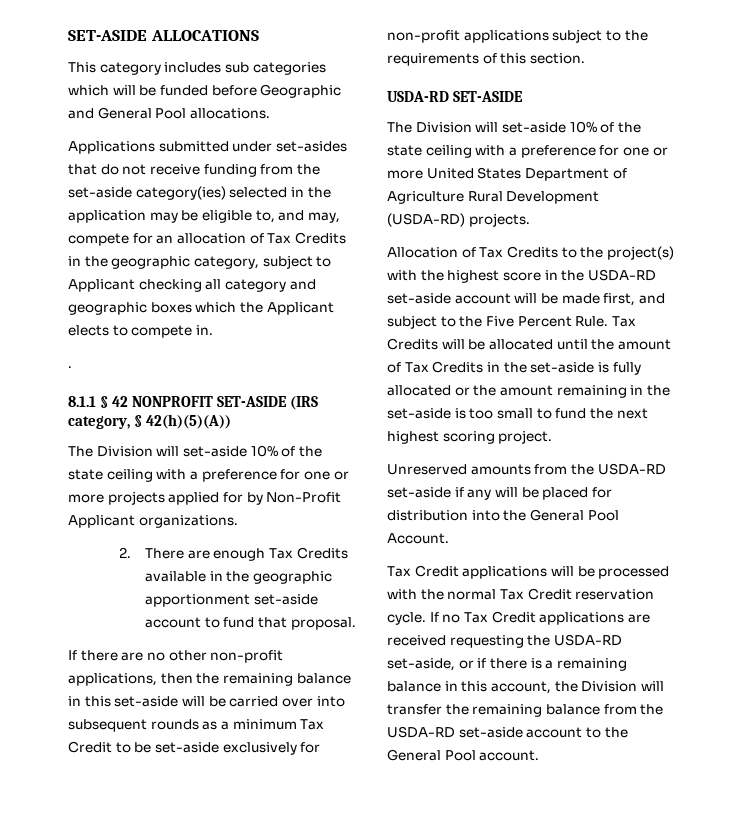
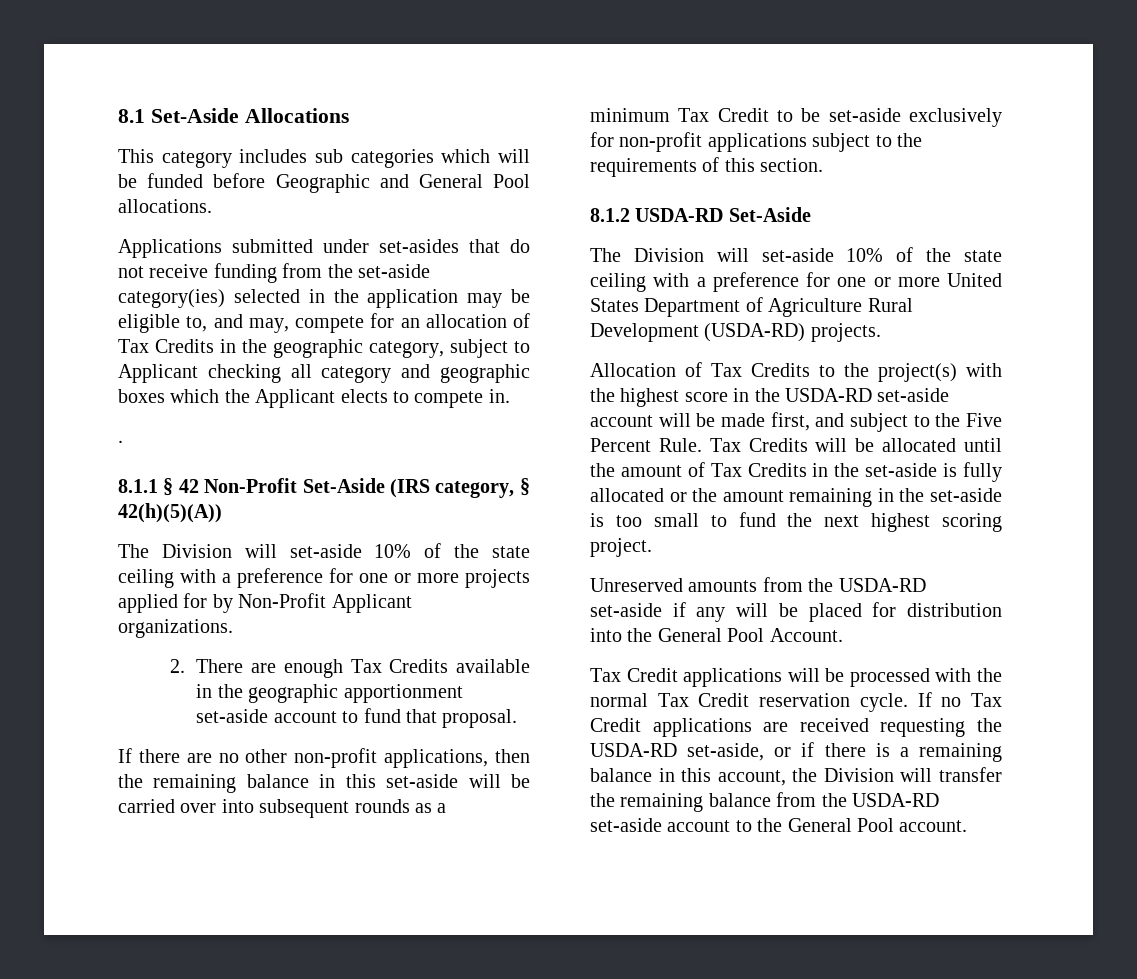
- SET-ASIDE ALLOCATIONS
+ 8.1 Set-Aside Allocations
- 8.1.1 § 42 NONPROFIT SET-ASIDE (IRS category, § 42(h)(5)(A))
+ 8.1.1 § 42 Non-Profit Set-Aside (IRS category, § 42(h)(5)(A))
- USDA-RD SET-ASIDE
+ 8.1.2 USDA-RD Set-Aside

